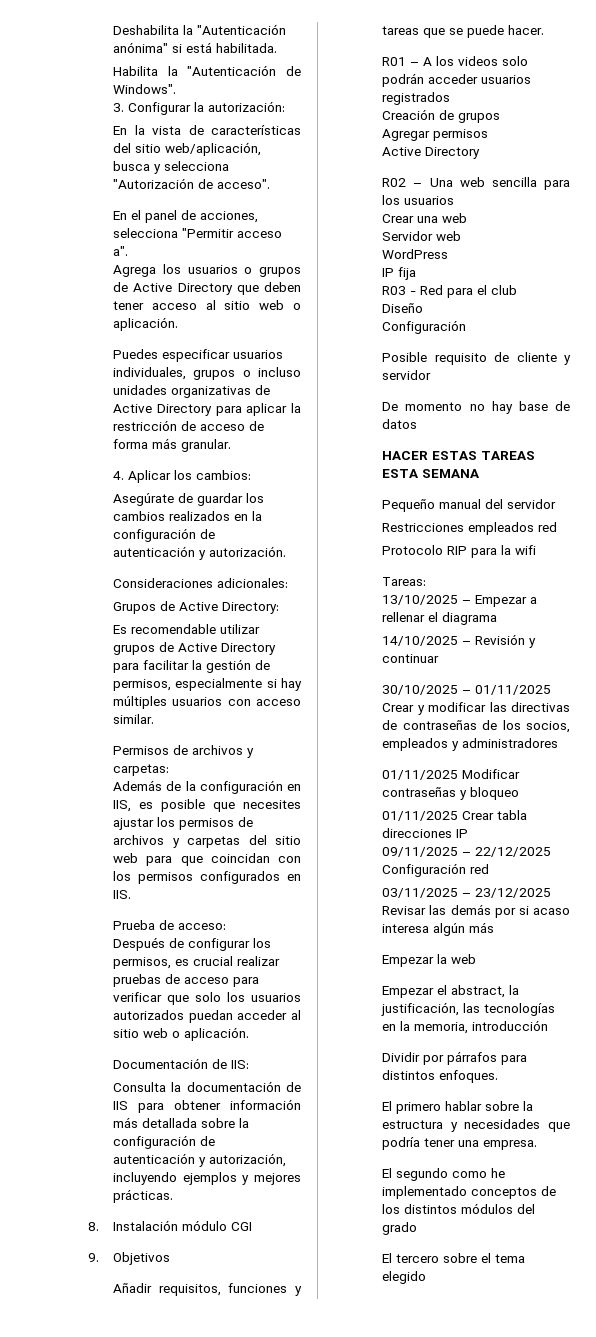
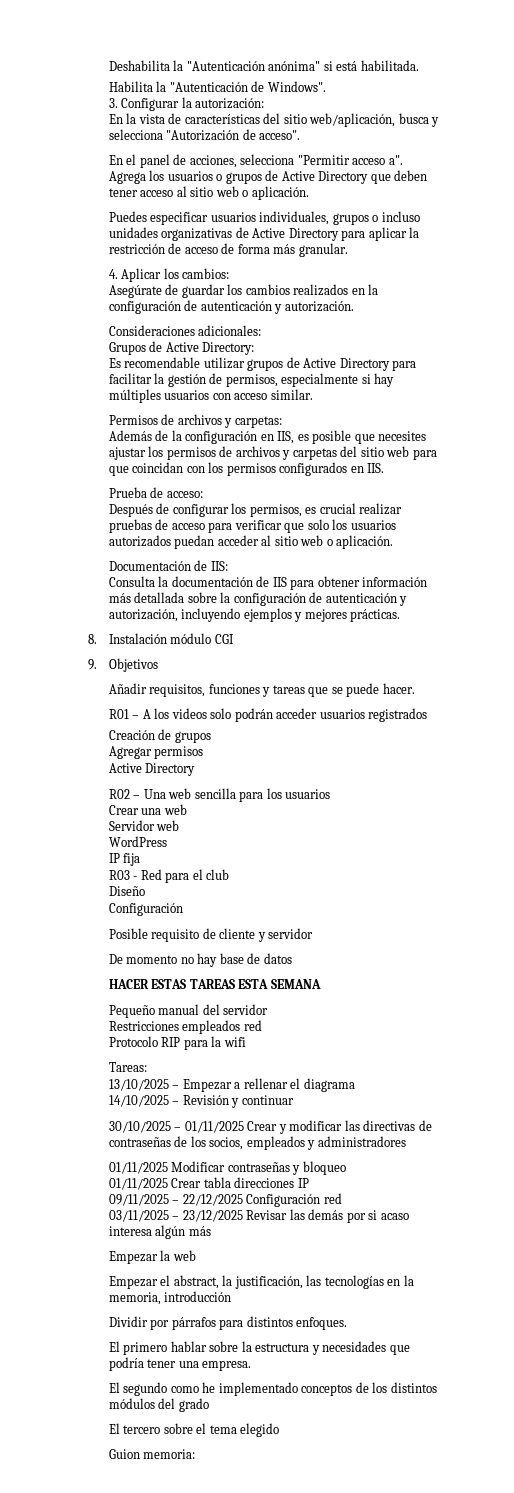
+ Guion memoria:

